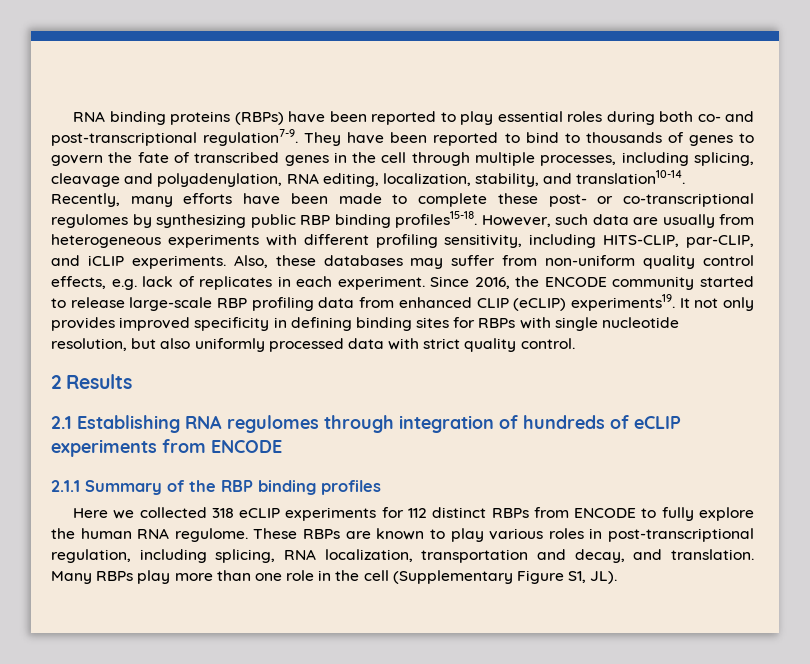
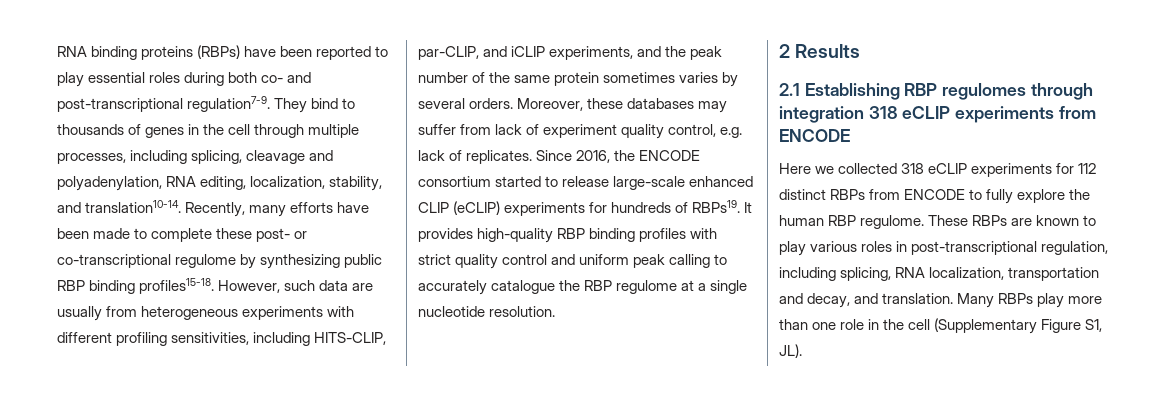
- They have been reported to bind to thousands of genes to govern the fate of transcribed genes in the cell through multiple processes, including splicing, cleavage and polyadenylation, RNA editing, localization, stability, and translation10-14.
+ They bind to thousands of genes in the cell through multiple processes, including splicing, cleavage and polyadenylation, RNA editing, localization, stability, and translation10-14.
- Recently, many efforts have been made to complete these post- or co-transcriptional regulomes by synthesizing public RBP binding profiles15-18.
+ Recently, many efforts have been made to complete these post- or co-transcriptional regulome by synthesizing public RBP binding profiles15-18.
- However, such data are usually from heterogeneous experiments with different profiling sensitivity, including HITS-CLIP, par-CLIP, and iCLIP experiments. Also, these databases may suffer from non-uniform quality control effects, e.g. lack of replicates in each experiment.
+ However, such data are usually from heterogeneous experiments with different profiling sensitivities, including HITS-CLIP, par-CLIP, and iCLIP experiments, and the peak number of the same protein sometimes varies by several orders. Moreover, these databases may suffer from lack of experiment quality control, e.g. lack of replicates.
- Since 2016, the ENCODE community started to release large-scale RBP profiling data from enhanced CLIP (eCLIP) experiments19. It not only provides improved specificity in defining binding sites for RBPs with single nucleotide resolution, but also uniformly processed data with strict quality control.
+ Since 2016, the ENCODE consortium started to release large-scale enhanced CLIP (eCLIP) experiments for hundreds of RBPs19. It provides high-quality RBP binding profiles with strict quality control and uniform peak calling to accurately catalogue the RBP regulome at a single nucleotide resolution.
- 2.1 Establishing RNA regulomes through integration of hundreds of eCLIP experiments from ENCODE
+ 2.1 Establishing RBP regulomes through integration 318 eCLIP experiments from ENCODE
- 2.1.1 Summary of the RBP binding profiles
- Here we collected 318 eCLIP experiments for 112 distinct RBPs from ENCODE to fully explore the human RNA regulome.
+ Here we collected 318 eCLIP experiments for 112 distinct RBPs from ENCODE to fully explore the human RBP regulome.

